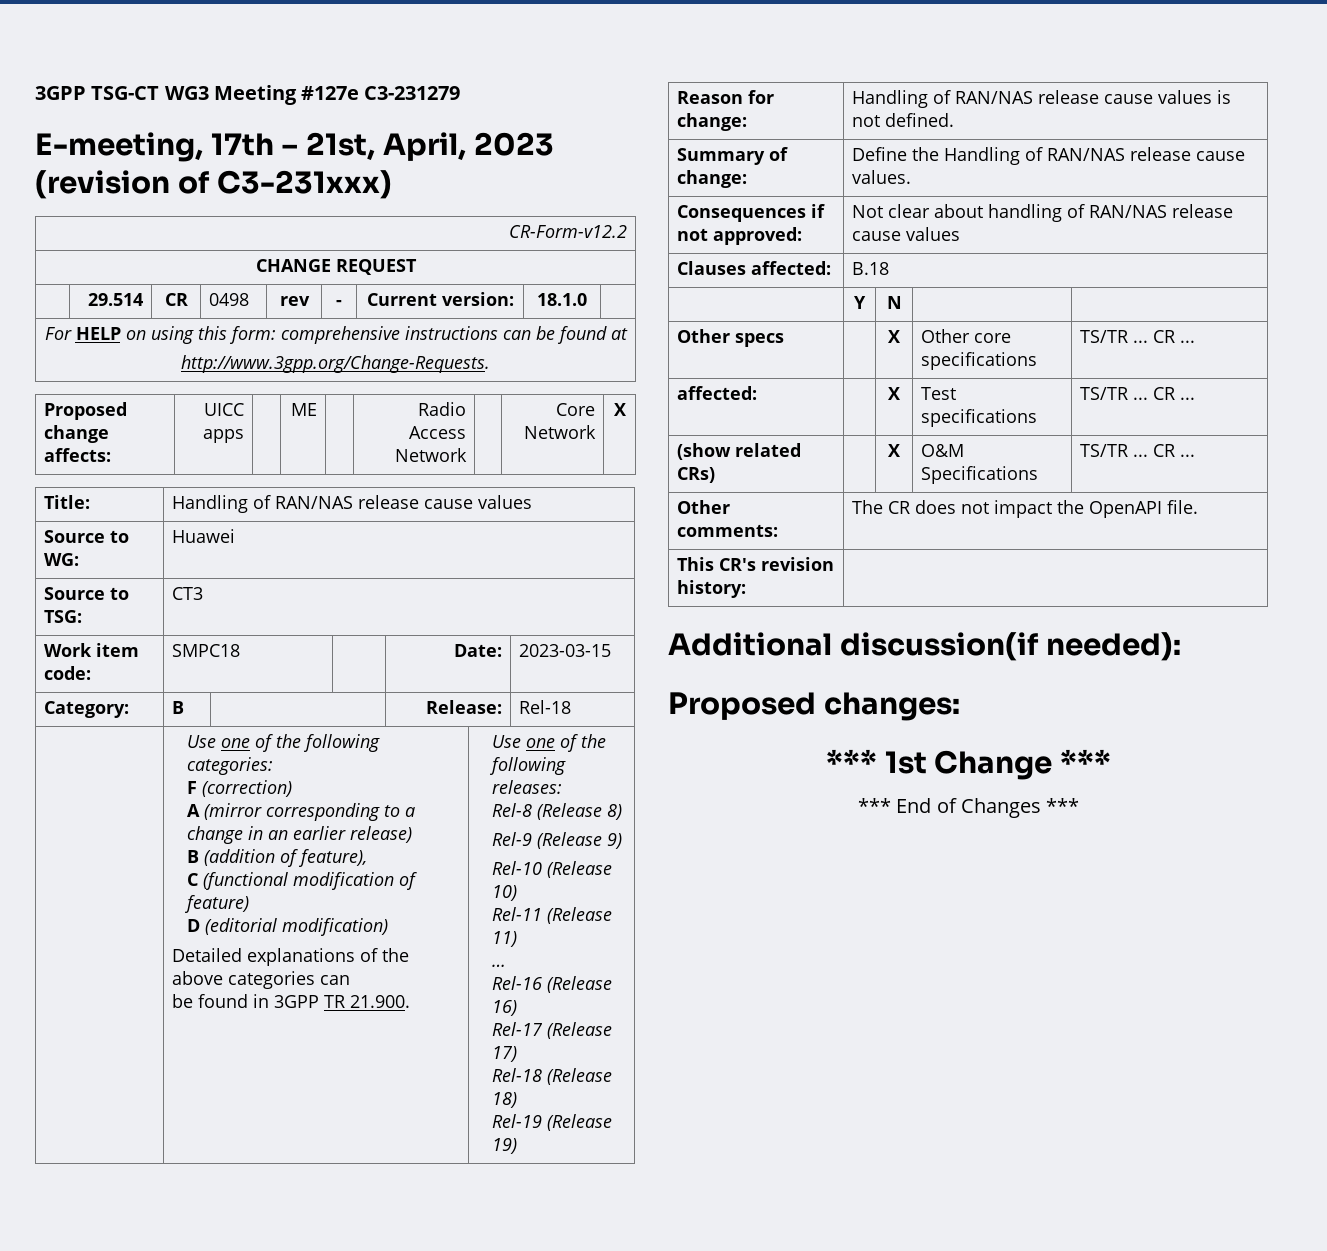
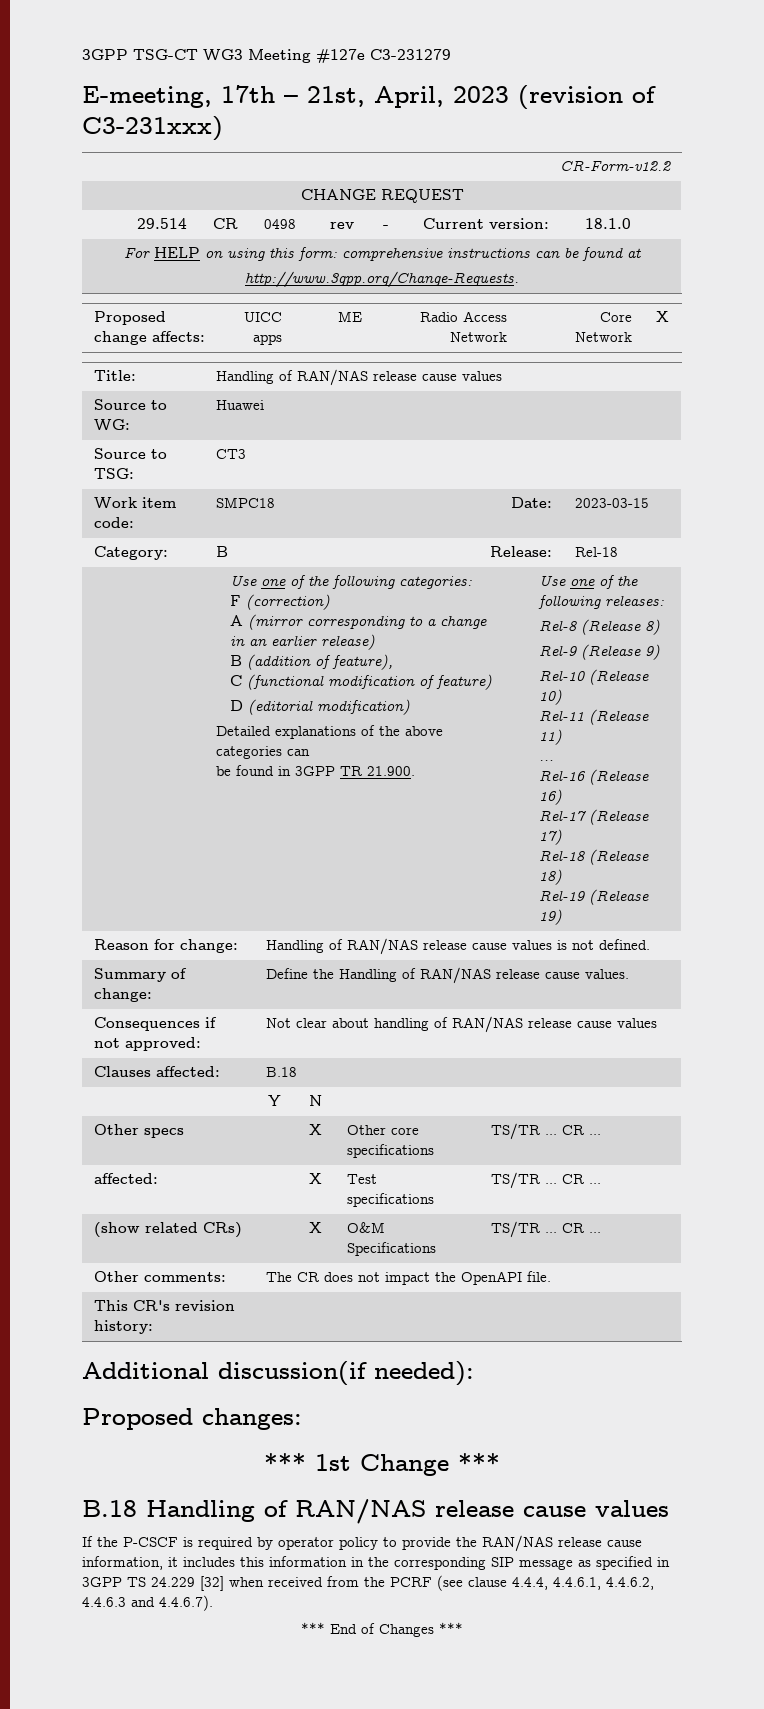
+ B.18 Handling of RAN/NAS release cause values
+ If the P-CSCF is required by operator policy to provide the RAN/NAS release cause information, it includes this information in the corresponding SIP message as specified in 3GPP TS 24.229 [32] when received from the PCRF (see clause 4.4.4, 4.4.6.1, 4.4.6.2, 4.4.6.3 and 4.4.6.7).

